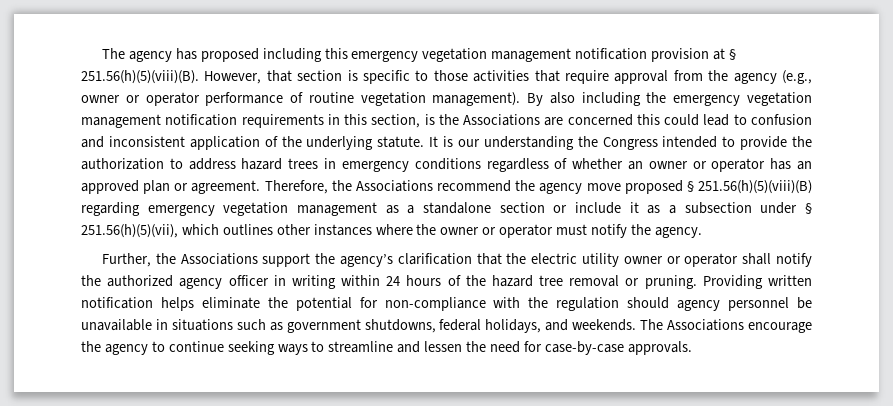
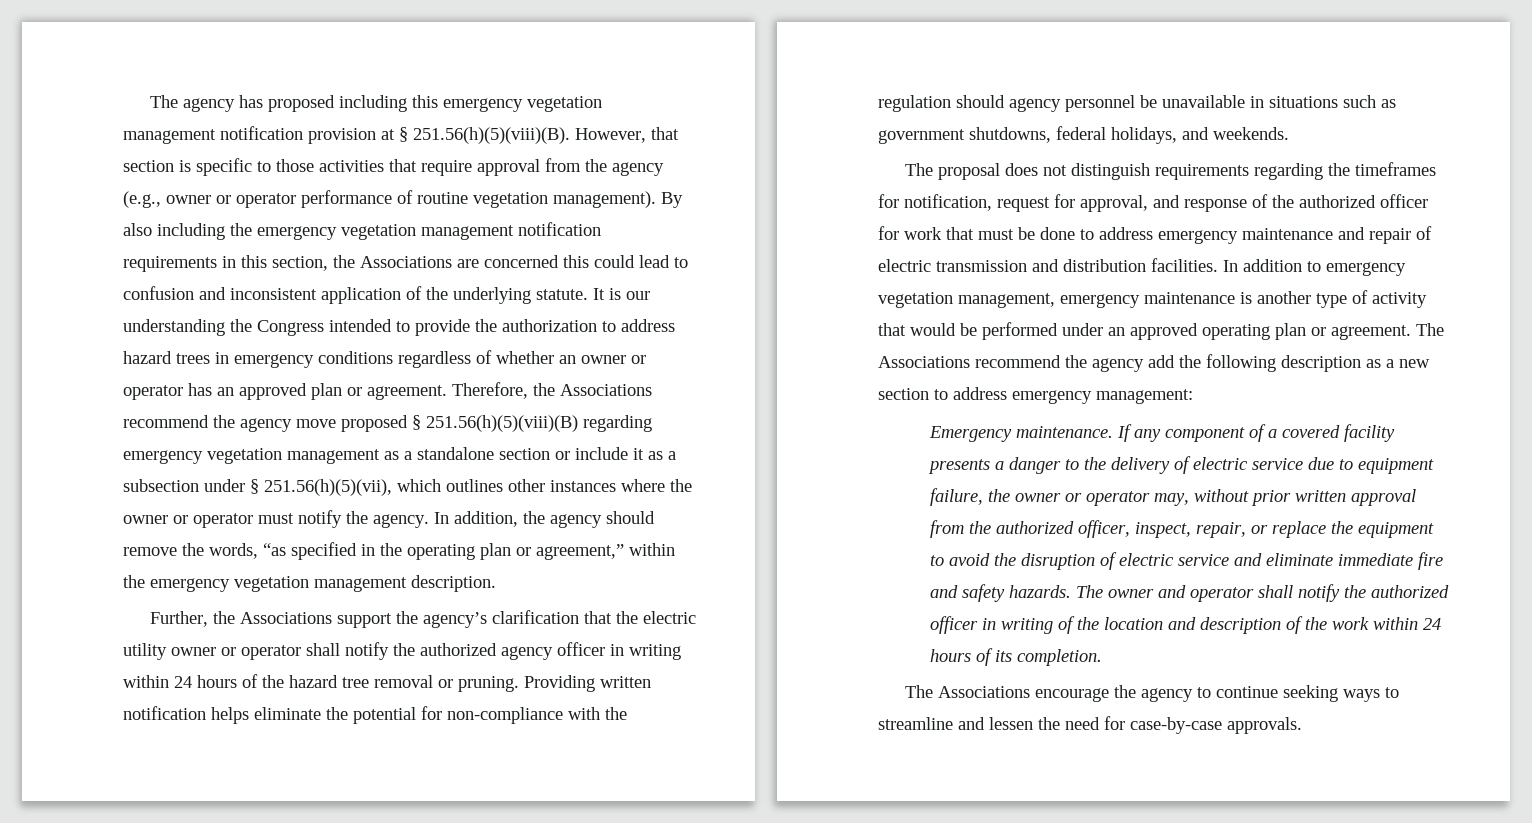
- By also including the emergency vegetation management notification requirements in this section, is the Associations are concerned this could lead to confusion and inconsistent application of the underlying statute.
+ By also including the emergency vegetation management notification requirements in this section, the Associations are concerned this could lead to confusion and inconsistent application of the underlying statute.
+ In addition, the agency should remove the words, “as specified in the operating plan or agreement,” within the emergency vegetation management description.
- Providing written notification helps eliminate the potential for non-compliance with the regulation should agency personnel be unavailable in situations such as government shutdowns, federal holidays, and weekends. The Associations encourage the agency to continue seeking ways to streamline and lessen the need for case-by-case approvals.
+ Providing written notification helps eliminate the potential for non-compliance with the regulation should agency personnel be unavailable in situations such as government shutdowns, federal holidays, and weekends.
+ The proposal does not distinguish requirements regarding the timeframes for notification, request for approval, and response of the authorized officer for work that must be done to address emergency maintenance and repair of electric transmission and distribution facilities. In addition to emergency vegetation management, emergency maintenance is another type of activity that would be performed under an approved operating plan or agreement. The Associations recommend the agency add the following description as a new section to address emergency management:
+ Emergency maintenance. If any component of a covered facility presents a danger to the delivery of electric service due to equipment failure, the owner or operator may, without prior written approval from the authorized officer, inspect, repair, or replace the equipment to avoid the disruption of electric service and eliminate immediate fire and safety hazards. The owner and operator shall notify the authorized officer in writing of the location and description of the work within 24 hours of its completion.
+ The Associations encourage the agency to continue seeking ways to streamline and lessen the need for case-by-case approvals.

